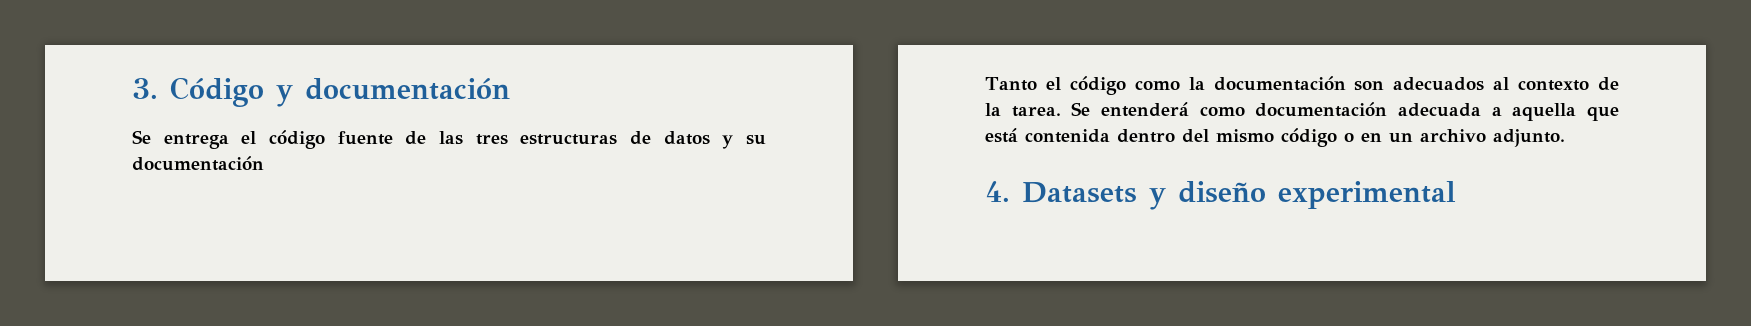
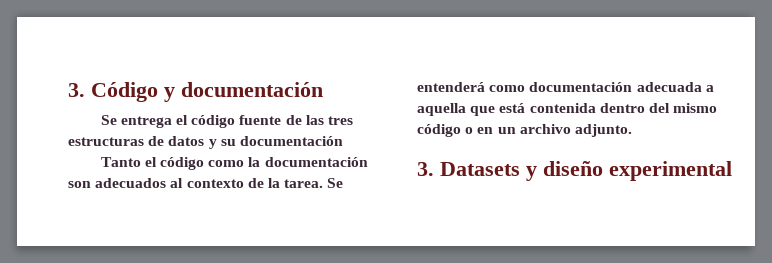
- 4. Datasets y diseño experimental
+ 3. Datasets y diseño experimental

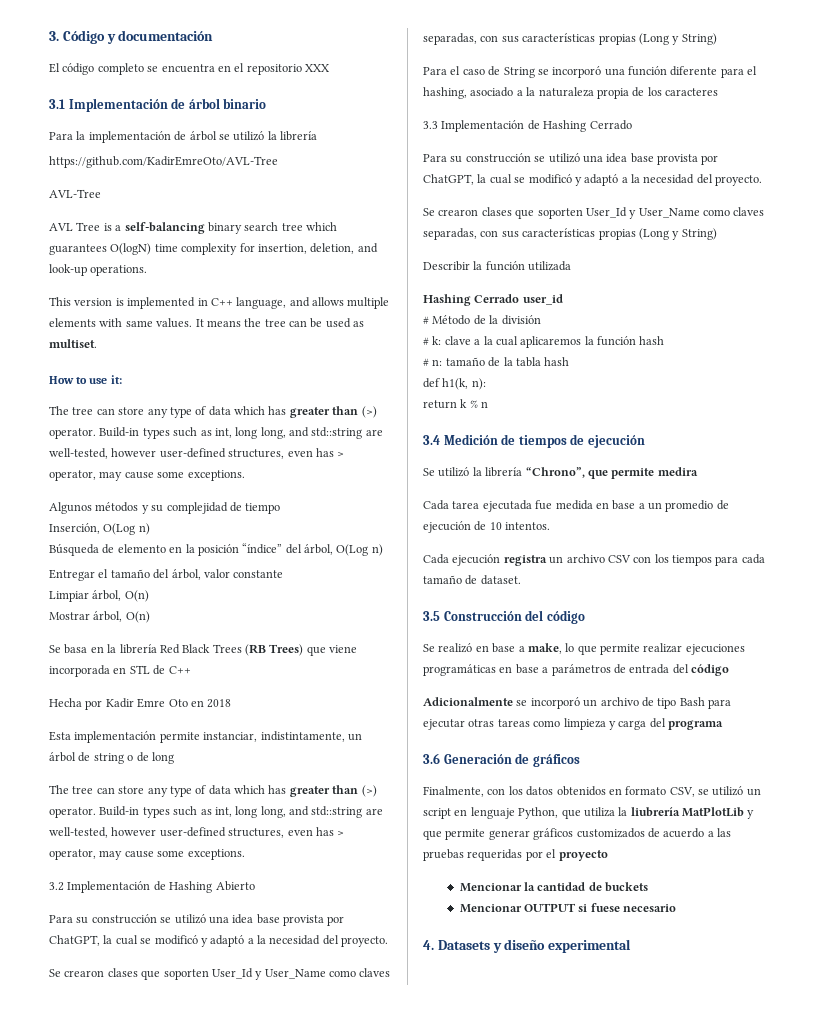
- Se entrega el código fuente de las tres estructuras de datos y su documentación
- Tanto el código como la documentación son adecuados al contexto de la tarea. Se entenderá como documentación adecuada a aquella que está contenida dentro del mismo código o en un archivo adjunto.
- 3. Datasets y diseño experimental
+ El código completo se encuentra en el repositorio XXX
+ 3.1 Implementación de árbol binario
+ Para la implementación de árbol se utilizó la librería
+ https://github.com/KadirEmreOto/AVL-Tree
+ AVL-Tree
+ AVL Tree is a self-balancing binary search tree which guarantees O(logN) time complexity for insertion, deletion, and look-up operations.
+ This version is implemented in C++ language, and allows multiple elements with same values. It means the tree can be used as multiset.
+ How to use it:
+ The tree can store any type of data which has greater than (>) operator. Build-in types such as int, long long, and std::string are well-tested, however user-defined structures, even has > operator, may cause some exceptions.
+ Algunos métodos y su complejidad de tiempo
+ Inserción, O(Log n)
+ Búsqueda de elemento en la posición “índice” del árbol, O(Log n)
+ Entregar el tamaño del árbol, valor constante
+ Limpiar árbol, O(n)
+ Mostrar árbol, O(n)
+ Se basa en la librería Red Black Trees (RB Trees) que viene incorporada en STL de C++
+ Hecha por Kadir Emre Oto en 2018
+ Esta implementación permite instanciar, indistintamente, un árbol de string o de long
+ The tree can store any type of data which has greater than (>) operator. Build-in types such as int, long long, and std::string are well-tested, however user-defined structures, even has > operator, may cause some exceptions.
+ 3.2 Implementación de Hashing Abierto
+ Para su construcción se utilizó una idea base provista por ChatGPT, la cual se modificó y adaptó a la necesidad del proyecto.
+ Se crearon clases que soporten User_Id y User_Name como claves separadas, con sus características propias (Long y String)
+ Para el caso de String se incorporó una función diferente para el hashing, asociado a la naturaleza propia de los caracteres
+ 3.3 Implementación de Hashing Cerrado
+ Para su construcción se utilizó una idea base provista por ChatGPT, la cual se modificó y adaptó a la necesidad del proyecto.
+ Se crearon clases que soporten User_Id y User_Name como claves separadas, con sus características propias (Long y String)
+ Describir la función utilizada
+ Hashing Cerrado user_id
+ # Método de la división
+ # k: clave a la cual aplicaremos la función hash
+ # n: tamaño de la tabla hash
+ def h1(k, n):
+ return k % n
+ 3.4 Medición de tiempos de ejecución
+ Se utilizó la librería “Chrono”, que permite medira
+ Cada tarea ejecutada fue medida en base a un promedio de ejecución de 10 intentos.
+ Cada ejecución registra un archivo CSV con los tiempos para cada tamaño de dataset.
+ 3.5 Construcción del código
+ Se realizó en base a make, lo que permite realizar ejecuciones programáticas en base a parámetros de entrada del código
+ Adicionalmente se incorporó un archivo de tipo Bash para ejecutar otras tareas como limpieza y carga del programa
+ 3.6 Generación de gráficos
+ Finalmente, con los datos obtenidos en formato CSV, se utilizó un script en lenguaje Python, que utiliza la liubrería MatPlotLib y que permite generar gráficos customizados de acuerdo a las pruebas requeridas por el proyecto
+ Mencionar la cantidad de buckets
+ Mencionar OUTPUT si fuese necesario
+ 4. Datasets y diseño experimental

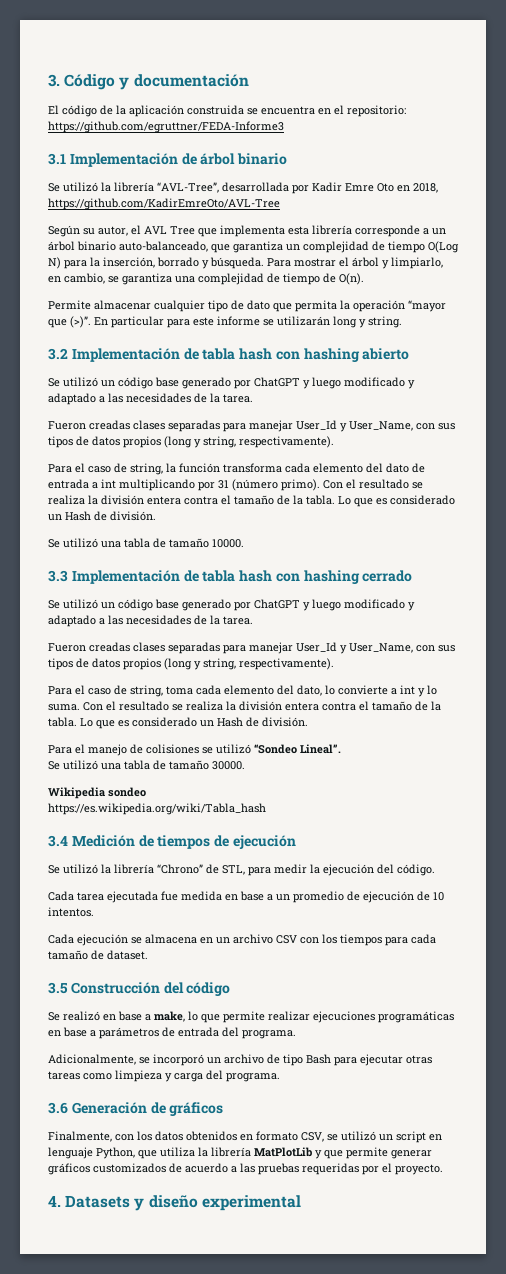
- El código completo se encuentra en el repositorio XXX
+ El código de la aplicación construida se encuentra en el repositorio: https://github.com/egruttner/FEDA-Informe3
- Para la implementación de árbol se utilizó la librería
- https://github.com/KadirEmreOto/AVL-Tree
- AVL-Tree
- AVL Tree is a self-balancing binary search tree which guarantees O(logN) time complexity for insertion, deletion, and look-up operations.
- This version is implemented in C++ language, and allows multiple elements with same values. It means the tree can be used as multiset.
- How to use it:
- The tree can store any type of data which has greater than (>) operator. Build-in types such as int, long long, and std::string are well-tested, however user-defined structures, even has > operator, may cause some exceptions.
- Algunos métodos y su complejidad de tiempo
- Inserción, O(Log n)
- Búsqueda de elemento en la posición “índice” del árbol, O(Log n)
- Entregar el tamaño del árbol, valor constante
- Limpiar árbol, O(n)
- Mostrar árbol, O(n)
- Se basa en la librería Red Black Trees (RB Trees) que viene incorporada en STL de C++
- Hecha por Kadir Emre Oto en 2018
- Esta implementación permite instanciar, indistintamente, un árbol de string o de long
- The tree can store any type of data which has greater than (>) operator. Build-in types such as int, long long, and std::string are well-tested, however user-defined structures, even has > operator, may cause some exceptions.
- 3.2 Implementación de Hashing Abierto
- Para su construcción se utilizó una idea base provista por ChatGPT, la cual se modificó y adaptó a la necesidad del proyecto.
- Se crearon clases que soporten User_Id y User_Name como claves separadas, con sus características propias (Long y String)
- Para el caso de String se incorporó una función diferente para el hashing, asociado a la naturaleza propia de los caracteres
- 3.3 Implementación de Hashing Cerrado
- Para su construcción se utilizó una idea base provista por ChatGPT, la cual se modificó y adaptó a la necesidad del proyecto.
- Se crearon clases que soporten User_Id y User_Name como claves separadas, con sus características propias (Long y String)
- Describir la función utilizada
- Hashing Cerrado user_id
- # Método de la división
- # k: clave a la cual aplicaremos la función hash
- # n: tamaño de la tabla hash
- def h1(k, n):
- return k % n
+ Se utilizó la librería “AVL-Tree”, desarrollada por Kadir Emre Oto en 2018, https://github.com/KadirEmreOto/AVL-Tree
+ Según su autor, el AVL Tree que implementa esta librería corresponde a un árbol binario auto-balanceado, que garantiza un complejidad de tiempo O(Log N) para la inserción, borrado y búsqueda. Para mostrar el árbol y limpiarlo, en cambio, se garantiza una complejidad de tiempo de O(n).
+ Permite almacenar cualquier tipo de dato que permita la operación “mayor que (>)”. En particular para este informe se utilizarán long y string.
+ 3.2 Implementación de tabla hash con hashing abierto
+ Se utilizó un código base generado por ChatGPT y luego modificado y adaptado a las necesidades de la tarea.
+ Fueron creadas clases separadas para manejar User_Id y User_Name, con sus tipos de datos propios (long y string, respectivamente).
+ Para el caso de string, la función transforma cada elemento del dato de entrada a int multiplicando por 31 (número primo). Con el resultado se realiza la división entera contra el tamaño de la tabla. Lo que es considerado un Hash de división.
+ Se utilizó una tabla de tamaño 10000.
+ 3.3 Implementación de tabla hash con hashing cerrado
+ Se utilizó un código base generado por ChatGPT y luego modificado y adaptado a las necesidades de la tarea.
+ Fueron creadas clases separadas para manejar User_Id y User_Name, con sus tipos de datos propios (long y string, respectivamente).
+ Para el caso de string, toma cada elemento del dato, lo convierte a int y lo suma. Con el resultado se realiza la división entera contra el tamaño de la tabla. Lo que es considerado un Hash de división.
+ Para el manejo de colisiones se utilizó “Sondeo Lineal”.
+ Se utilizó una tabla de tamaño 30000.
+ Wikipedia sondeo
+ https://es.wikipedia.org/wiki/Tabla_hash
- Se utilizó la librería “Chrono”, que permite medira
+ Se utilizó la librería “Chrono” de STL, para medir la ejecución del código.
- Cada ejecución registra un archivo CSV con los tiempos para cada tamaño de dataset.
+ Cada ejecución se almacena en un archivo CSV con los tiempos para cada tamaño de dataset.
- Se realizó en base a make, lo que permite realizar ejecuciones programáticas en base a parámetros de entrada del código
- Adicionalmente se incorporó un archivo de tipo Bash para ejecutar otras tareas como limpieza y carga del programa
+ Se realizó en base a make, lo que permite realizar ejecuciones programáticas en base a parámetros de entrada del programa.
+ Adicionalmente, se incorporó un archivo de tipo Bash para ejecutar otras tareas como limpieza y carga del programa.
- Finalmente, con los datos obtenidos en formato CSV, se utilizó un script en lenguaje Python, que utiliza la liubrería MatPlotLib y que permite generar gráficos customizados de acuerdo a las pruebas requeridas por el proyecto
- Mencionar la cantidad de buckets
- Mencionar OUTPUT si fuese necesario
+ Finalmente, con los datos obtenidos en formato CSV, se utilizó un script en lenguaje Python, que utiliza la librería MatPlotLib y que permite generar gráficos customizados de acuerdo a las pruebas requeridas por el proyecto.

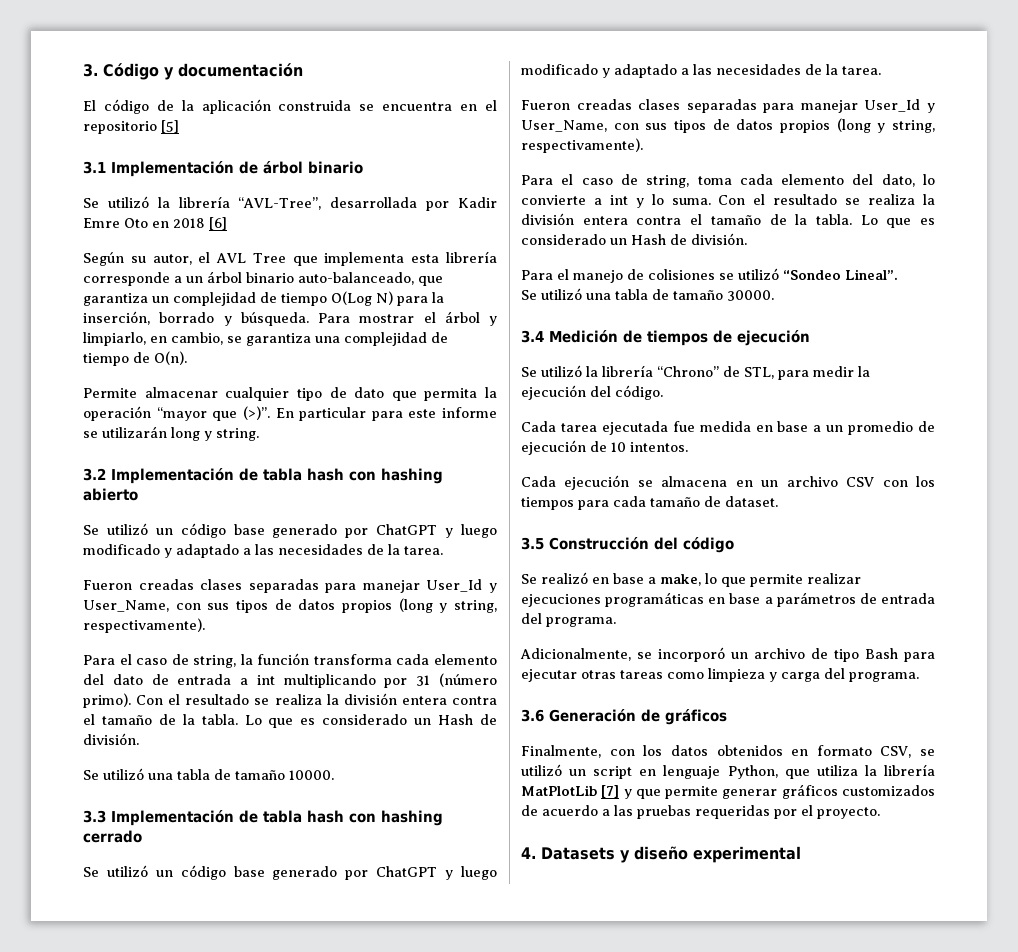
- El código de la aplicación construida se encuentra en el repositorio: https://github.com/egruttner/FEDA-Informe3
+ El código de la aplicación construida se encuentra en el repositorio [5]
- Se utilizó la librería “AVL-Tree”, desarrollada por Kadir Emre Oto en 2018, https://github.com/KadirEmreOto/AVL-Tree
+ Se utilizó la librería “AVL-Tree”, desarrollada por Kadir Emre Oto en 2018 [6]
- Wikipedia sondeo
- https://es.wikipedia.org/wiki/Tabla_hash
- Finalmente, con los datos obtenidos en formato CSV, se utilizó un script en lenguaje Python, que utiliza la librería MatPlotLib y que permite generar gráficos customizados de acuerdo a las pruebas requeridas por el proyecto.
+ Finalmente, con los datos obtenidos en formato CSV, se utilizó un script en lenguaje Python, que utiliza la librería MatPlotLib [7] y que permite generar gráficos customizados de acuerdo a las pruebas requeridas por el proyecto.

